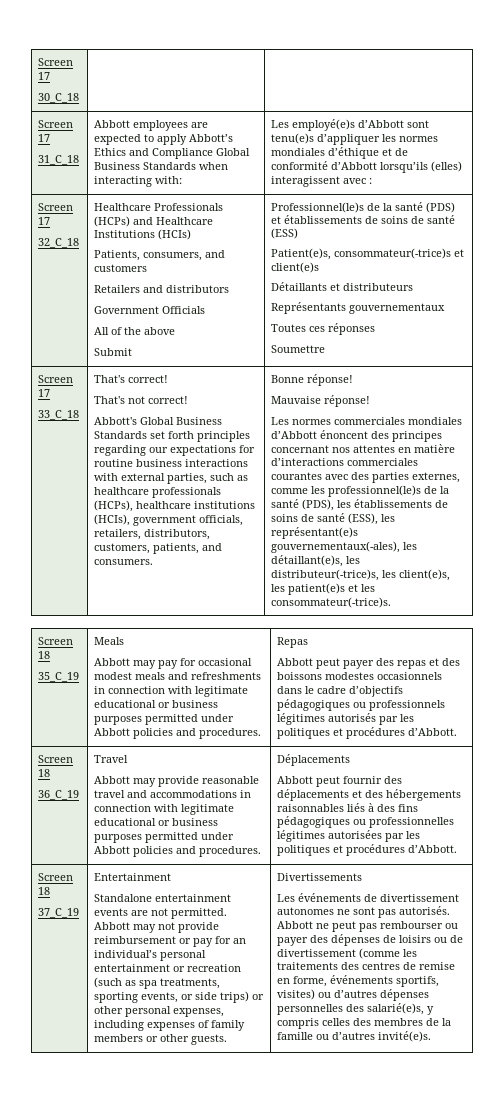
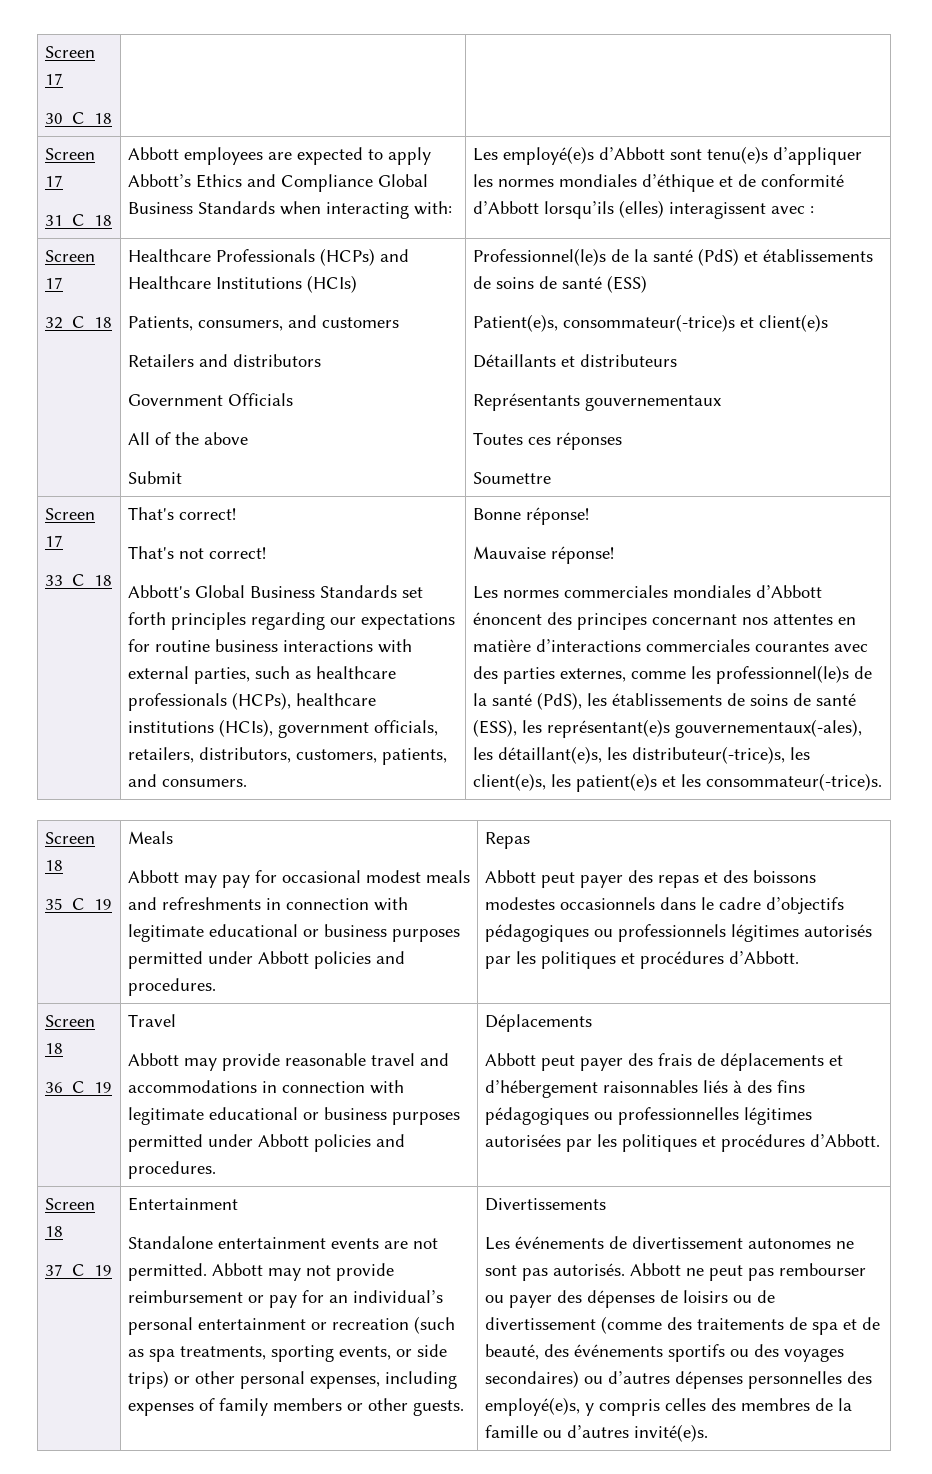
- Professionnel(le)s de la santé (PDS) et établissements de soins de santé (ESS)
+ Professionnel(le)s de la santé (PdS) et établissements de soins de santé (ESS)
- Les normes commerciales mondiales d’Abbott énoncent des principes concernant nos attentes en matière d’interactions commerciales courantes avec des parties externes, comme les professionnel(le)s de la santé (PDS), les établissements de soins de santé (ESS), les représentant(e)s gouvernementaux(-ales), les détaillant(e)s, les distributeur(-trice)s, les client(e)s, les patient(e)s et les consommateur(-trice)s.
+ Les normes commerciales mondiales d’Abbott énoncent des principes concernant nos attentes en matière d’interactions commerciales courantes avec des parties externes, comme les professionnel(le)s de la santé (PdS), les établissements de soins de santé (ESS), les représentant(e)s gouvernementaux(-ales), les détaillant(e)s, les distributeur(-trice)s, les client(e)s, les patient(e)s et les consommateur(-trice)s.
- Abbott peut fournir des déplacements et des hébergements raisonnables liés à des fins pédagogiques ou professionnelles légitimes autorisées par les politiques et procédures d’Abbott.
+ Abbott peut payer des frais de déplacements et d’hébergement raisonnables liés à des fins pédagogiques ou professionnelles légitimes autorisées par les politiques et procédures d’Abbott.
- Abbott ne peut pas rembourser ou payer des dépenses de loisirs ou de divertissement (comme les traitements des centres de remise en forme, événements sportifs, visites) ou d’autres dépenses personnelles des salarié(e)s, y compris celles des membres de la famille ou d’autres invité(e)s.
+ Abbott ne peut pas rembourser ou payer des dépenses de loisirs ou de divertissement (comme des traitements de spa et de beauté, des événements sportifs ou des voyages secondaires) ou d’autres dépenses personnelles des employé(e)s, y compris celles des membres de la famille ou d’autres invité(e)s.

